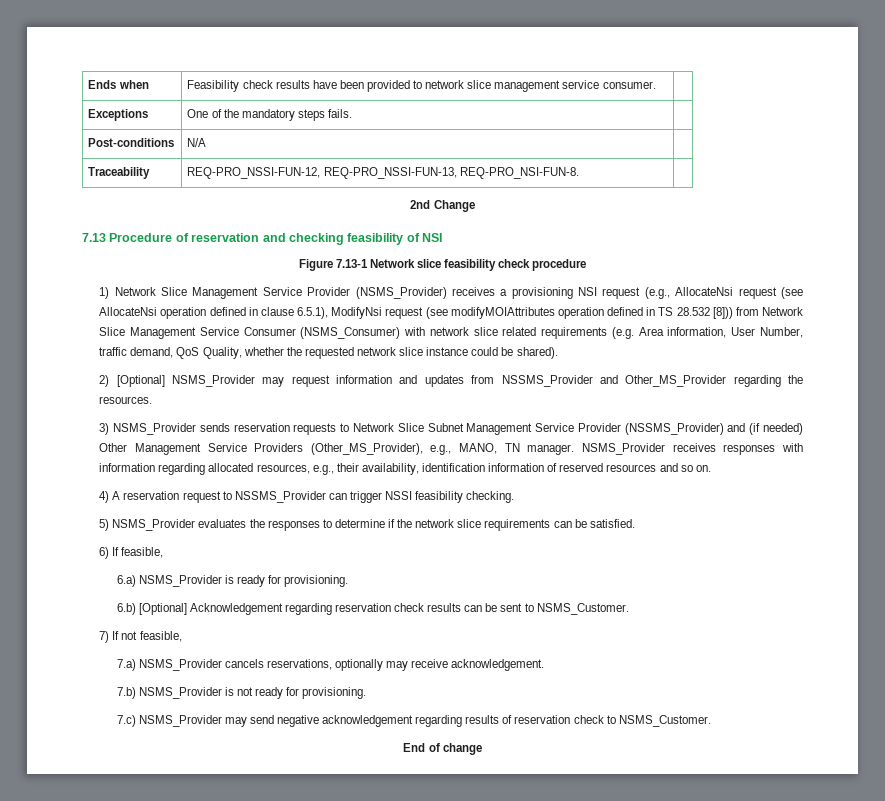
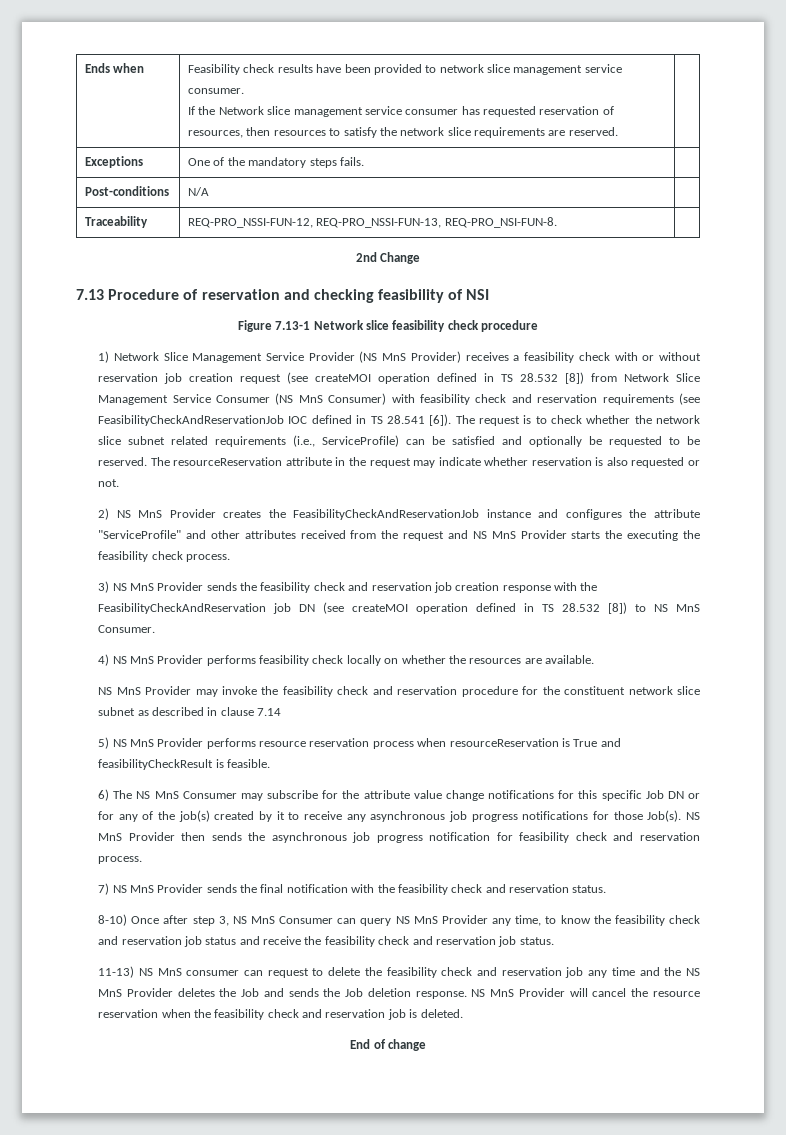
- Ends when | Feasibility check results have been provided to network slice management service consumer. |
+ Ends when | Feasibility check results have been provided to network slice management service consumer.
+ If the Network slice management service consumer has requested reservation of resources, then resources to satisfy the network slice requirements are reserved. |
- 1) Network Slice Management Service Provider (NSMS_Provider) receives a provisioning NSI request (e.g., AllocateNsi request (see AllocateNsi operation defined in clause 6.5.1), ModifyNsi request (see modifyMOIAttributes operation defined in TS 28.532 [8])) from Network Slice Management Service Consumer (NSMS_Consumer) with network slice related requirements (e.g. Area information, User Number, traffic demand, QoS Quality, whether the requested network slice instance could be shared).
- 2) [Optional] NSMS_Provider may request information and updates from NSSMS_Provider and Other_MS_Provider regarding the resources.
- 3) NSMS_Provider sends reservation requests to Network Slice Subnet Management Service Provider (NSSMS_Provider) and (if needed) Other Management Service Providers (Other_MS_Provider), e.g., MANO, TN manager. NSMS_Provider receives responses with information regarding allocated resources, e.g., their availability, identification information of reserved resources and so on.
- 4) A reservation request to NSSMS_Provider can trigger NSSI feasibility checking.
- 5) NSMS_Provider evaluates the responses to determine if the network slice requirements can be satisfied.
- 6) If feasible,
- 6.a) NSMS_Provider is ready for provisioning.
- 6.b) [Optional] Acknowledgement regarding reservation check results can be sent to NSMS_Customer.
- 7) If not feasible,
- 7.a) NSMS_Provider cancels reservations, optionally may receive acknowledgement.
- 7.b) NSMS_Provider is not ready for provisioning.
- 7.c) NSMS_Provider may send negative acknowledgement regarding results of reservation check to NSMS_Customer.
+ 1) Network Slice Management Service Provider (NS MnS Provider) receives a feasibility check with or without reservation job creation request (see createMOI operation defined in TS 28.532 [8]) from Network Slice Management Service Consumer (NS MnS Consumer) with feasibility check and reservation requirements (see FeasibilityCheckAndReservationJob IOC defined in TS 28.541 [6]). The request is to check whether the network slice subnet related requirements (i.e., ServiceProfile) can be satisfied and optionally be requested to be reserved. The resourceReservation attribute in the request may indicate whether reservation is also requested or not.
+ 2) NS MnS Provider creates the FeasibilityCheckAndReservationJob instance and configures the attribute "ServiceProfile" and other attributes received from the request and NS MnS Provider starts the executing the feasibility check process.
+ 3) NS MnS Provider sends the feasibility check and reservation job creation response with the FeasibilityCheckAndReservation job DN (see createMOI operation defined in TS 28.532 [8]) to NS MnS Consumer.
+ 4) NS MnS Provider performs feasibility check locally on whether the resources are available.
+ NS MnS Provider may invoke the feasibility check and reservation procedure for the constituent network slice subnet as described in clause 7.14
+ 5) NS MnS Provider performs resource reservation process when resourceReservation is True and feasibilityCheckResult is feasible.
+ 6) The NS MnS Consumer may subscribe for the attribute value change notifications for this specific Job DN or for any of the job(s) created by it to receive any asynchronous job progress notifications for those Job(s). NS MnS Provider then sends the asynchronous job progress notification for feasibility check and reservation process.
+ 7) NS MnS Provider sends the final notification with the feasibility check and reservation status.
+ 8-10) Once after step 3, NS MnS Consumer can query NS MnS Provider any time, to know the feasibility check and reservation job status and receive the feasibility check and reservation job status.
+ 11-13) NS MnS consumer can request to delete the feasibility check and reservation job any time and the NS MnS Provider deletes the Job and sends the Job deletion response. NS MnS Provider will cancel the resource reservation when the feasibility check and reservation job is deleted.

